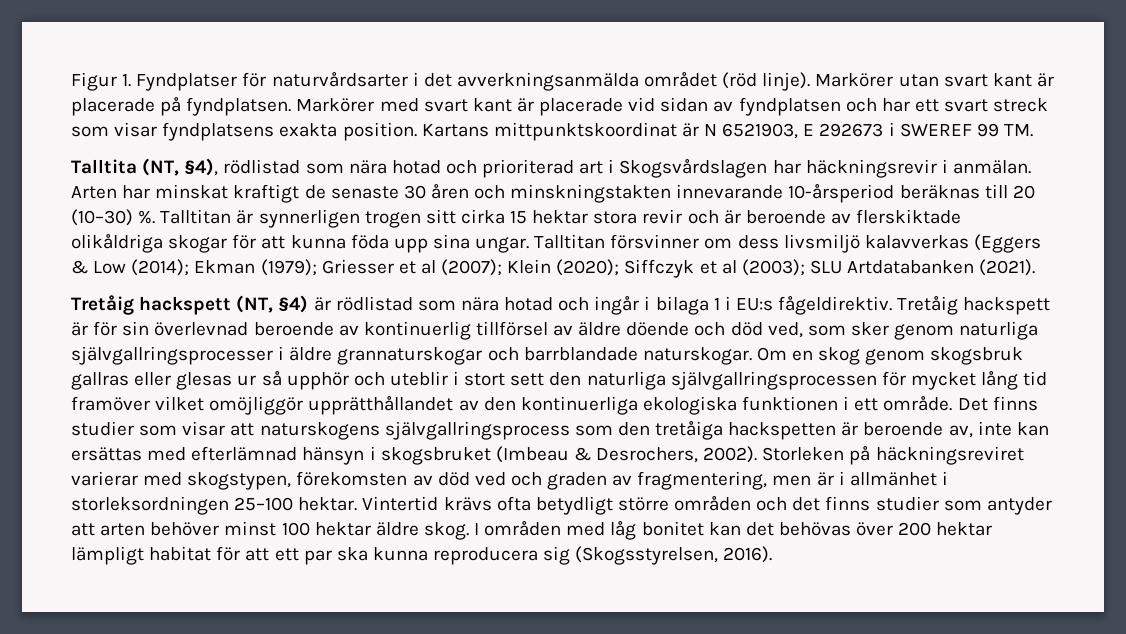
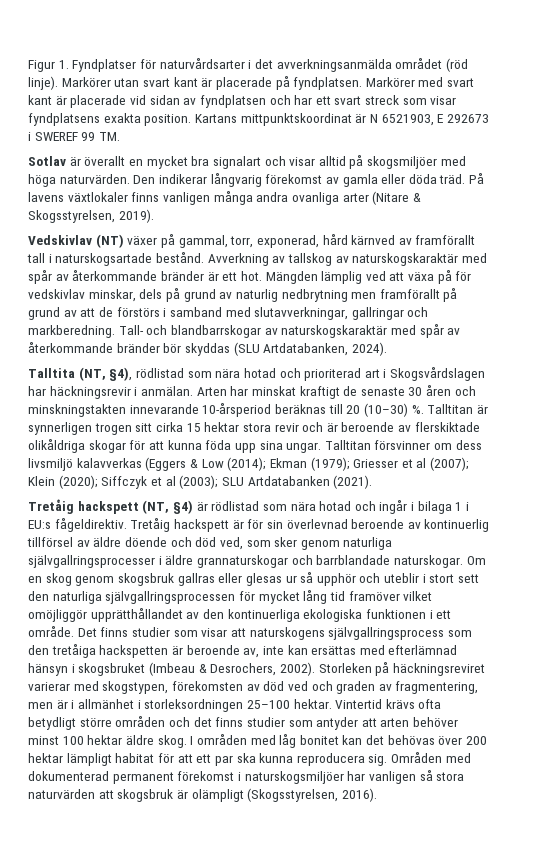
+ Sotlav är överallt en mycket bra signalart och visar alltid på skogsmiljöer med höga naturvärden. Den indikerar långvarig förekomst av gamla eller döda träd. På lavens växtlokaler finns vanligen många andra ovanliga arter (Nitare & Skogsstyrelsen, 2019).
+ Vedskivlav (NT) växer på gammal, torr, exponerad, hård kärnved av framförallt tall i naturskogsartade bestånd. Avverkning av tallskog av naturskogskaraktär med spår av återkommande bränder är ett hot. Mängden lämplig ved att växa på för vedskivlav minskar, dels på grund av naturlig nedbrytning men framförallt på grund av att de förstörs i samband med slutavverkningar, gallringar och markberedning. Tall- och blandbarrskogar av naturskogskaraktär med spår av återkommande bränder bör skyddas (SLU Artdatabanken, 2024).
- I områden med låg bonitet kan det behövas över 200 hektar lämpligt habitat för att ett par ska kunna reproducera sig (Skogsstyrelsen, 2016).
+ I områden med låg bonitet kan det behövas över 200 hektar lämpligt habitat för att ett par ska kunna reproducera sig. Områden med dokumenterad permanent förekomst i naturskogsmiljöer har vanligen så stora naturvärden att skogsbruk är olämpligt (Skogsstyrelsen, 2016).

